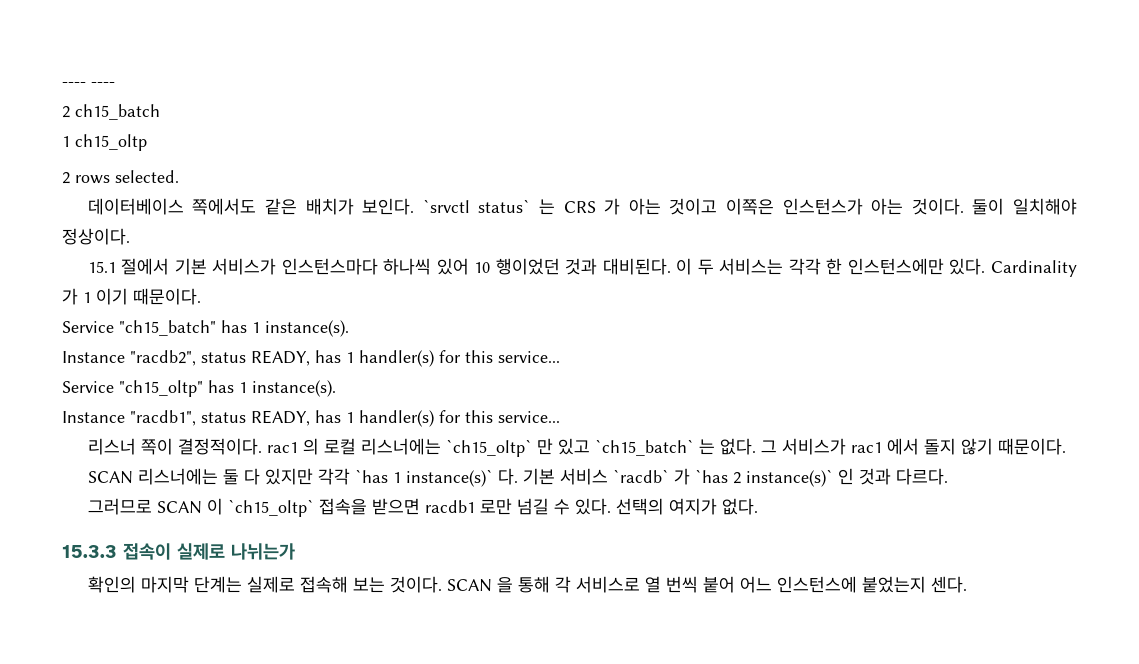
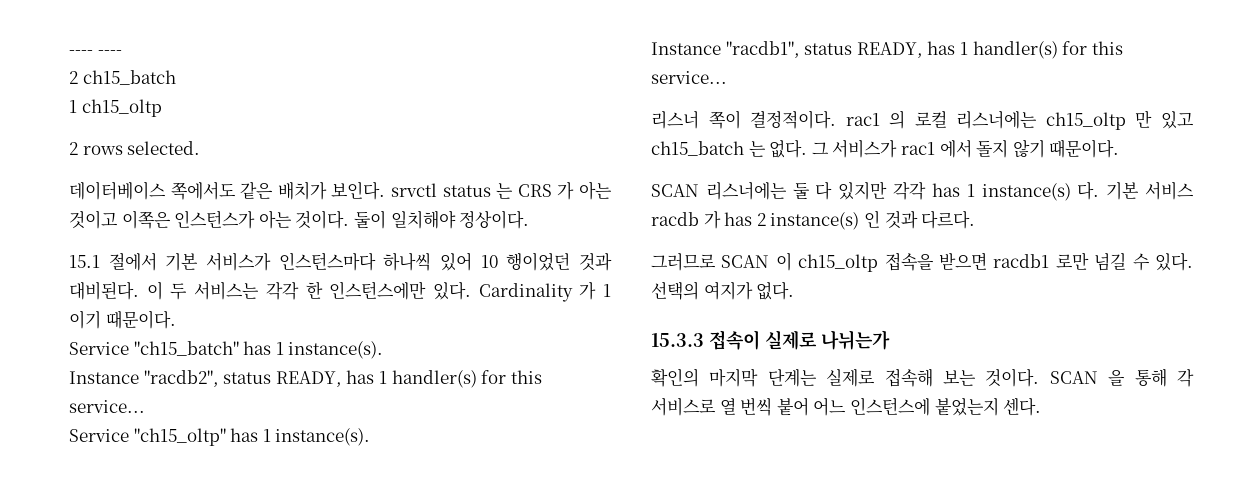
- 데이터베이스 쪽에서도 같은 배치가 보인다. `srvctl status` 는 CRS 가 아는 것이고 이쪽은 인스턴스가 아는 것이다.
+ 데이터베이스 쪽에서도 같은 배치가 보인다. srvctl status 는 CRS 가 아는 것이고 이쪽은 인스턴스가 아는 것이다.
- 리스너 쪽이 결정적이다. rac1 의 로컬 리스너에는 `ch15_oltp` 만 있고 `ch15_batch` 는 없다.
+ 리스너 쪽이 결정적이다. rac1 의 로컬 리스너에는 ch15_oltp 만 있고 ch15_batch 는 없다.
- SCAN 리스너에는 둘 다 있지만 각각 `has 1 instance(s)` 다. 기본 서비스 `racdb` 가 `has 2 instance(s)` 인 것과 다르다.
+ SCAN 리스너에는 둘 다 있지만 각각 has 1 instance(s) 다. 기본 서비스 racdb 가 has 2 instance(s) 인 것과 다르다.
- 그러므로 SCAN 이 `ch15_oltp` 접속을 받으면 racdb1 로만 넘길 수 있다.
+ 그러므로 SCAN 이 ch15_oltp 접속을 받으면 racdb1 로만 넘길 수 있다.

